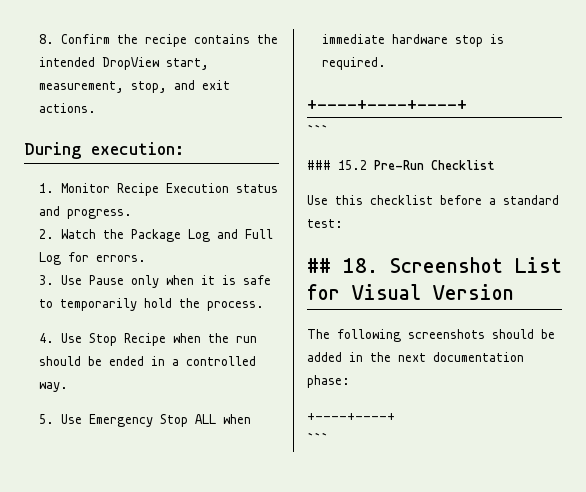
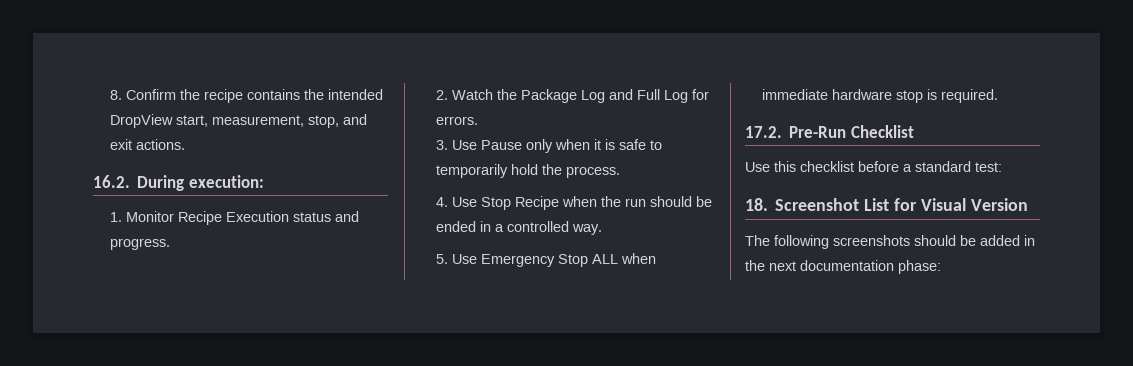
- During execution:
+ 16.2. During execution:
- +----+----+----+
- ```
- ### 15.2 Pre-Run Checklist
+ 17.2. Pre-Run Checklist
- ## 18. Screenshot List for Visual Version
+ 18. Screenshot List for Visual Version
- +----+----+
- ```

